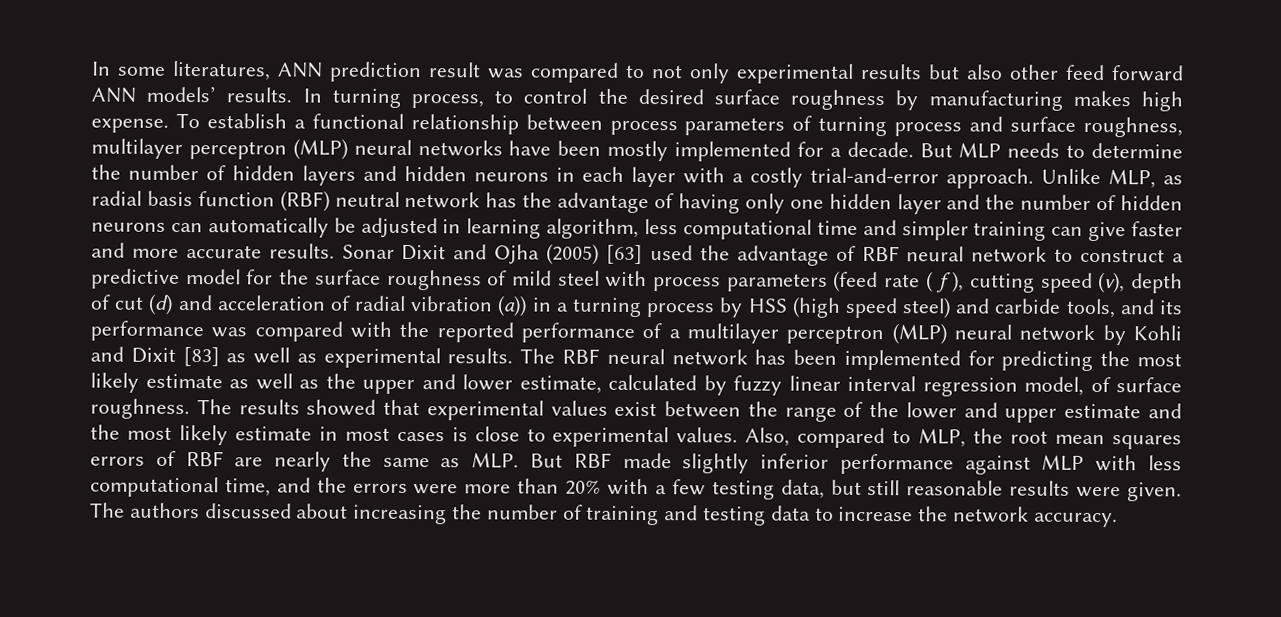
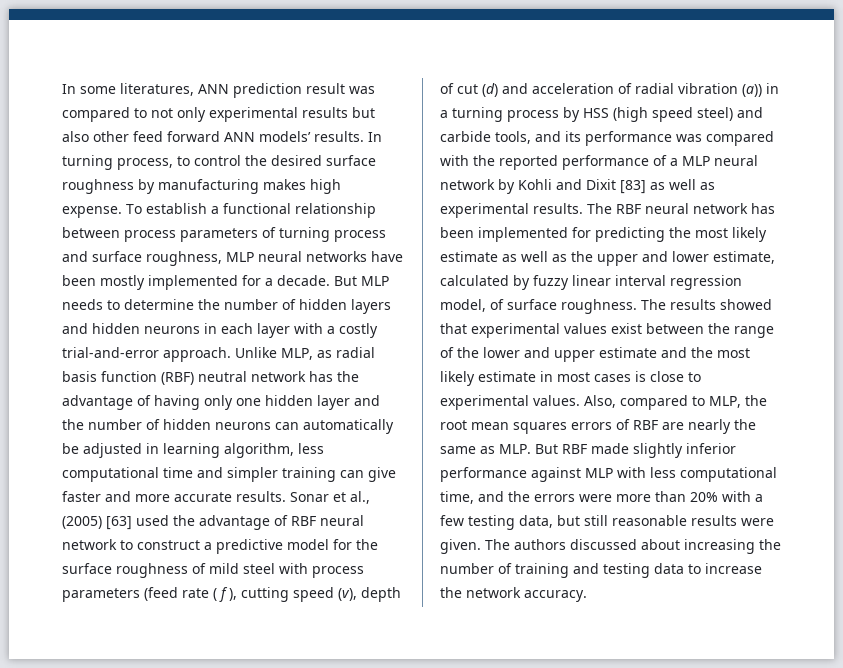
- To establish a functional relationship between process parameters of turning process and surface roughness, multilayer perceptron (MLP) neural networks have been mostly implemented for a decade.
+ To establish a functional relationship between process parameters of turning process and surface roughness, MLP neural networks have been mostly implemented for a decade.
- Sonar Dixit and Ojha (2005) [63] used the advantage of RBF neural network to construct a predictive model for the surface roughness of mild steel with process parameters (feed rate ( f ), cutting speed (v), depth of cut (d) and acceleration of radial vibration (a)) in a turning process by HSS (high speed steel) and carbide tools, and its performance was compared with the reported performance of a multilayer perceptron (MLP) neural network by Kohli and Dixit [83] as well as experimental results.
+ Sonar et al., (2005) [63] used the advantage of RBF neural network to construct a predictive model for the surface roughness of mild steel with process parameters (feed rate ( f ), cutting speed (v), depth of cut (d) and acceleration of radial vibration (a)) in a turning process by HSS (high speed steel) and carbide tools, and its performance was compared with the reported performance of a MLP neural network by Kohli and Dixit [83] as well as experimental results.

